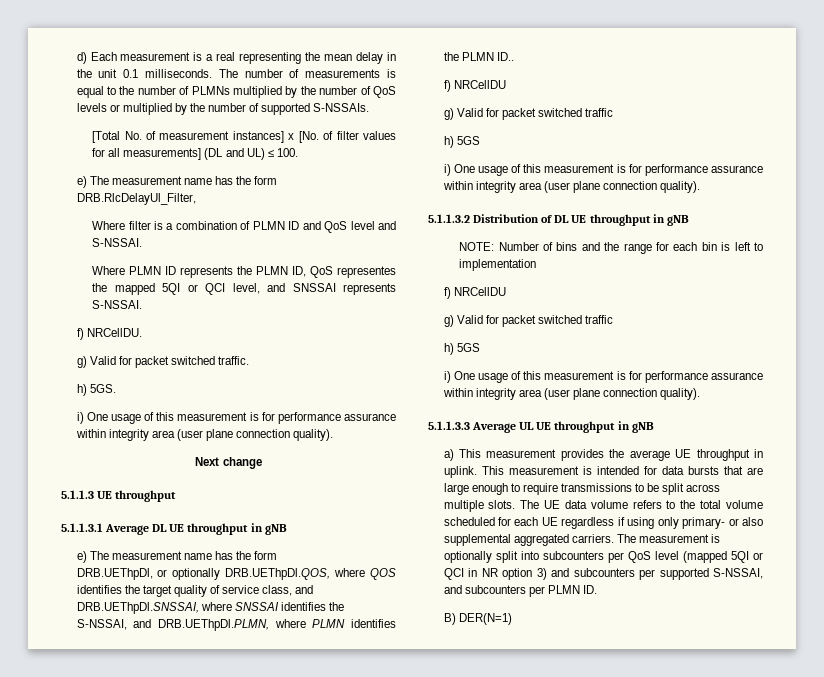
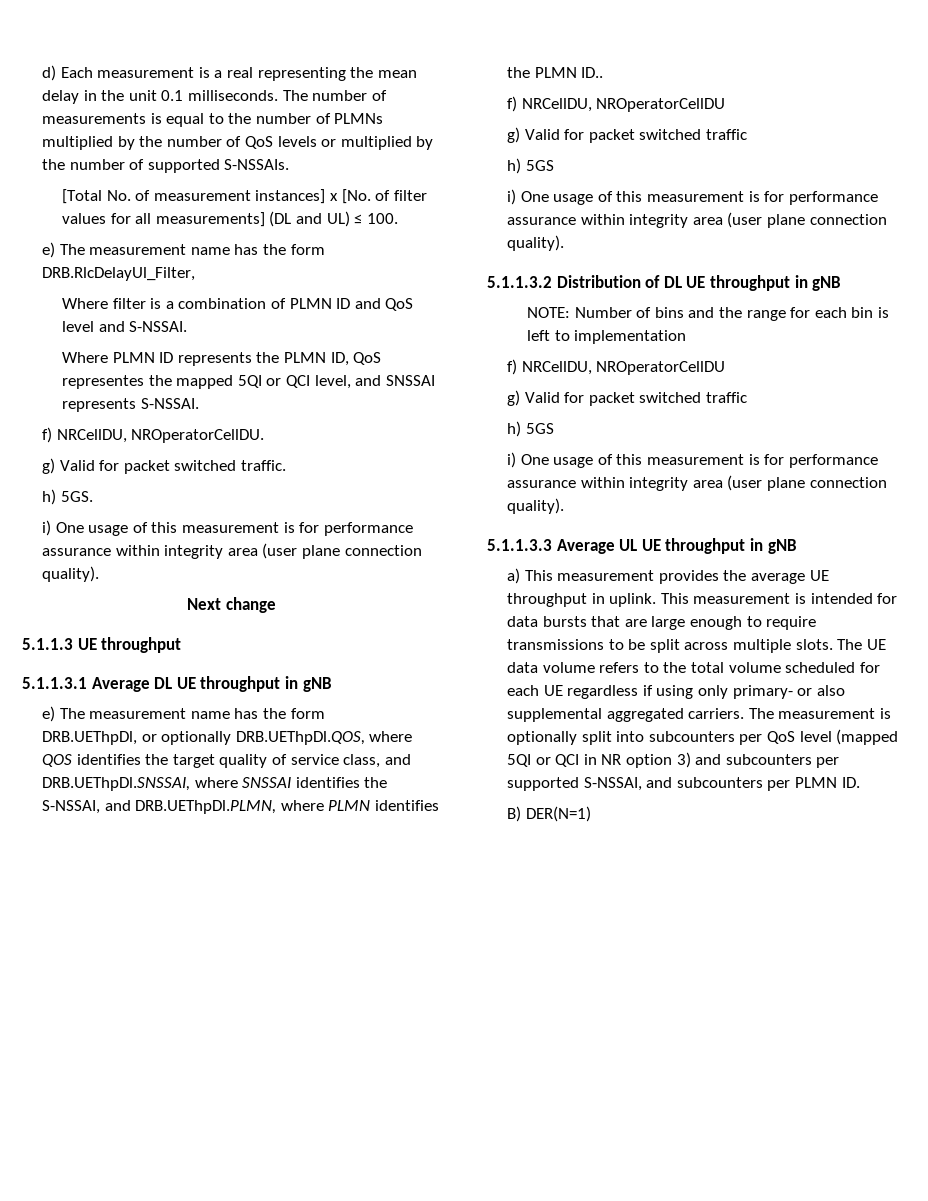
- f) NRCellDU.
+ f) NRCellDU, NROperatorCellDU.
  DRB.UEThpDl, or optionally DRB.UEThpDl.QOS, where QOS identifies the target quality of service class, and DRB.UEThpDl.SNSSAI, where SNSSAI identifies the S-NSSAI, and DRB.UEThpDl.PLMN, where PLMN identifies the PLMN ID..
- f) NRCellDU
+ f) NRCellDU, NROperatorCellDU
  NOTE: Number of bins and the range for each bin is left to implementation
- f) NRCellDU
+ f) NRCellDU, NROperatorCellDU

